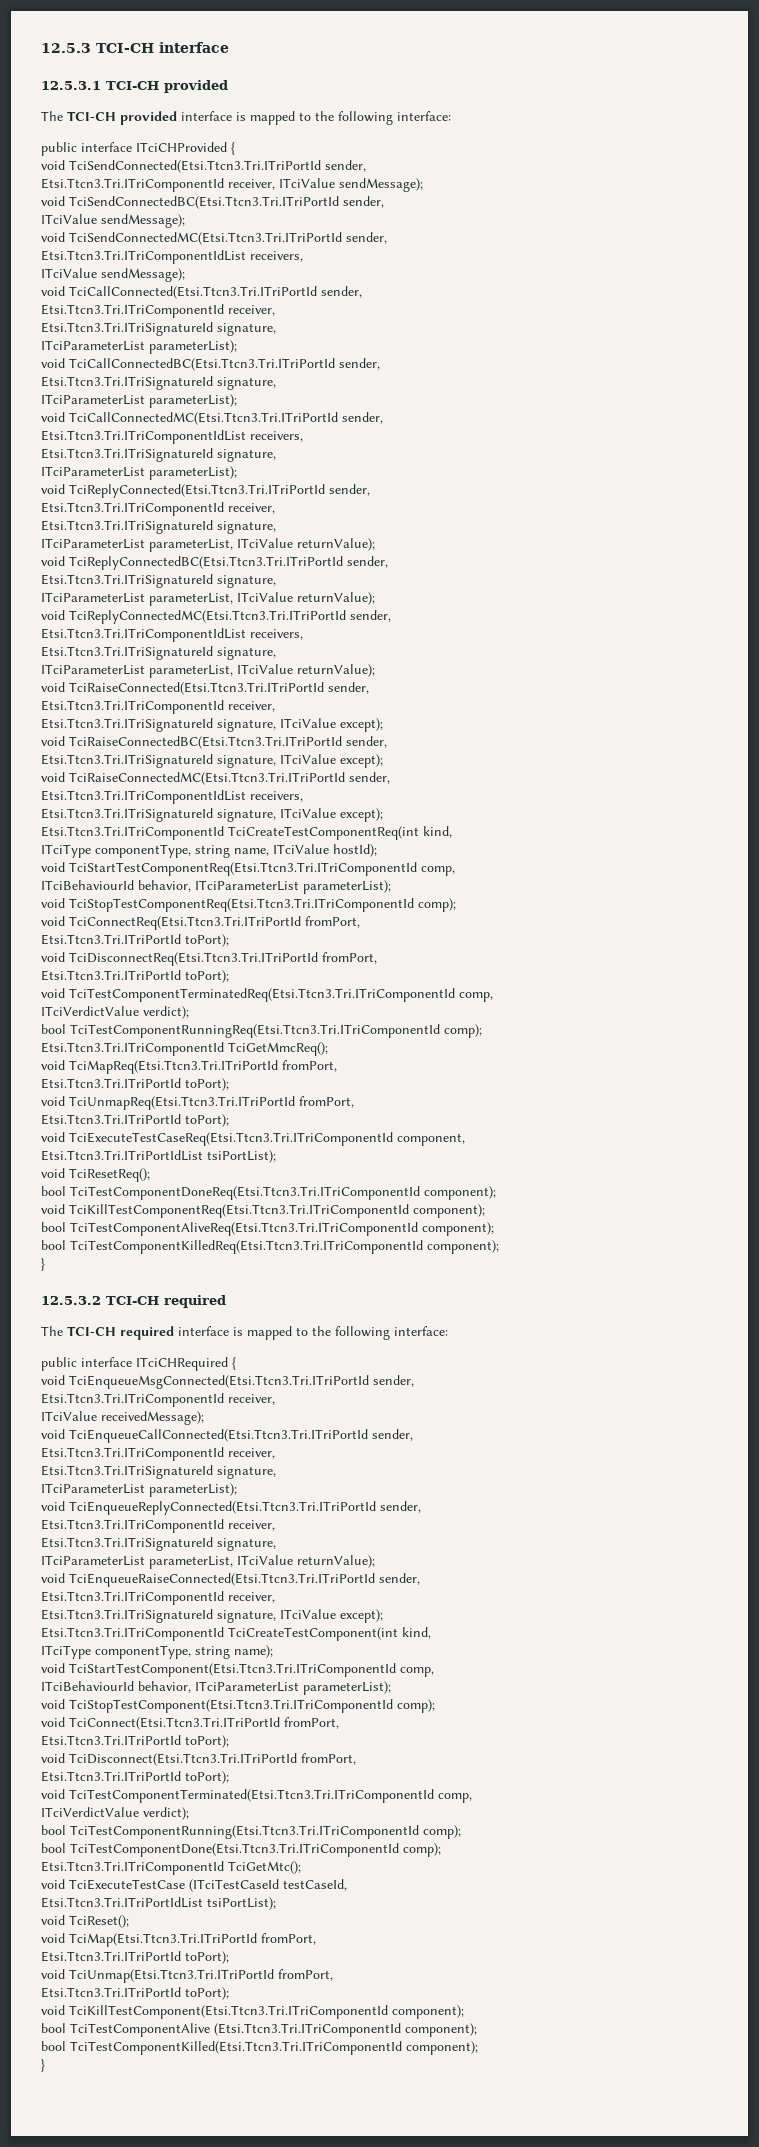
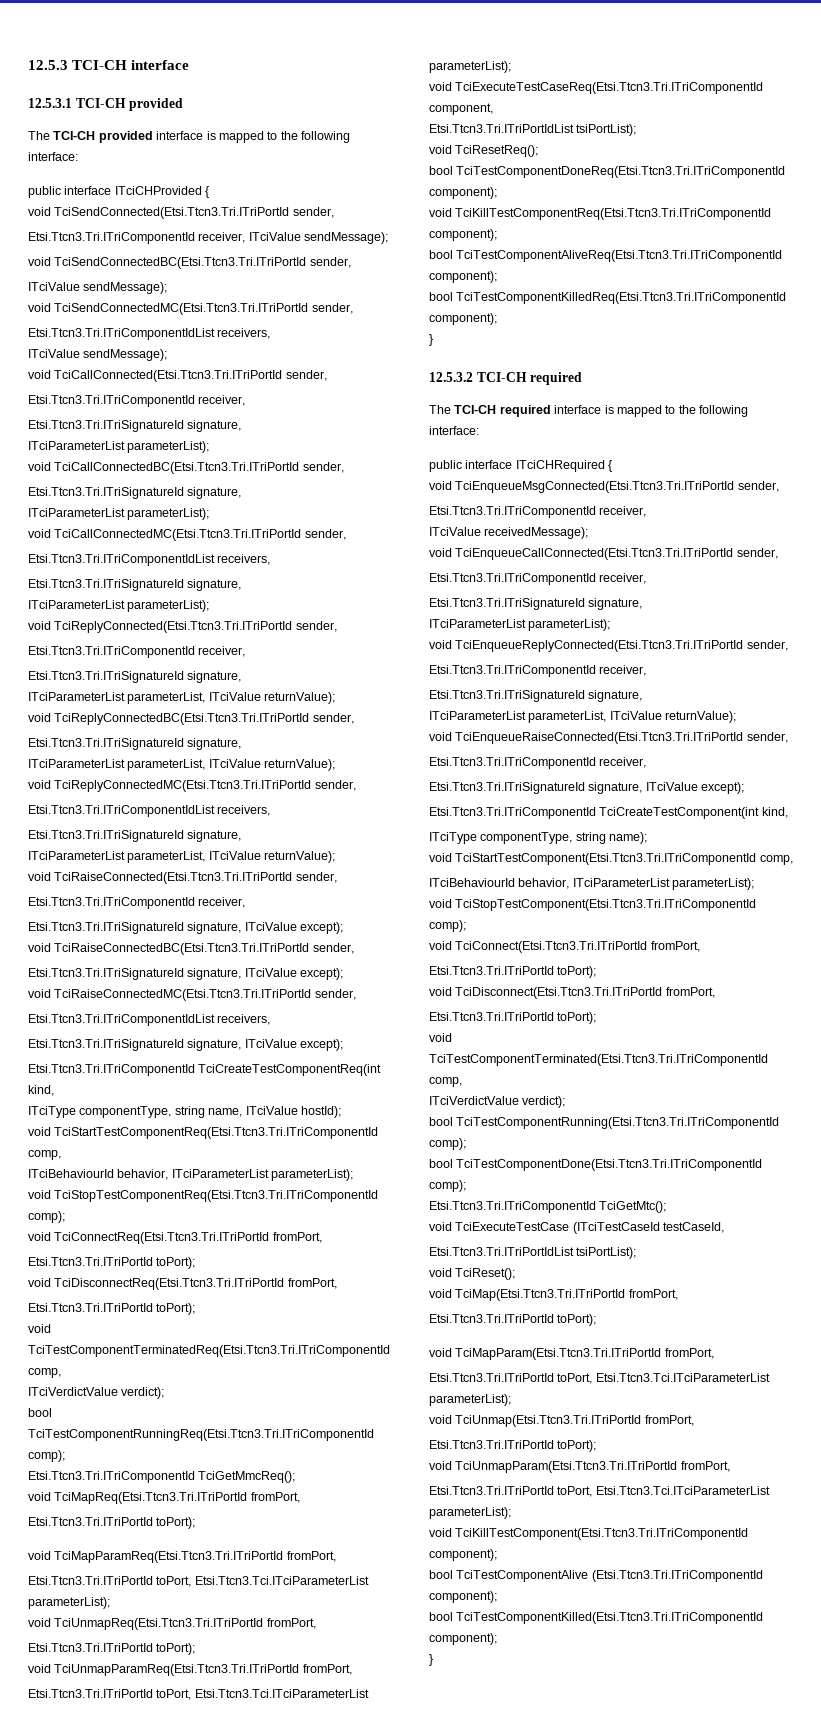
+ void TciMapParamReq(Etsi.Ttcn3.Tri.ITriPortId fromPort,
+ Etsi.Ttcn3.Tri.ITriPortId toPort, Etsi.Ttcn3.Tci.ITciParameterList parameterList);
+ void TciUnmapParamReq(Etsi.Ttcn3.Tri.ITriPortId fromPort,
+ Etsi.Ttcn3.Tri.ITriPortId toPort, Etsi.Ttcn3.Tci.ITciParameterList parameterList);
+ void TciMapParam(Etsi.Ttcn3.Tri.ITriPortId fromPort,
+ Etsi.Ttcn3.Tri.ITriPortId toPort, Etsi.Ttcn3.Tci.ITciParameterList parameterList);
+ void TciUnmapParam(Etsi.Ttcn3.Tri.ITriPortId fromPort,
+ Etsi.Ttcn3.Tri.ITriPortId toPort, Etsi.Ttcn3.Tci.ITciParameterList parameterList);

